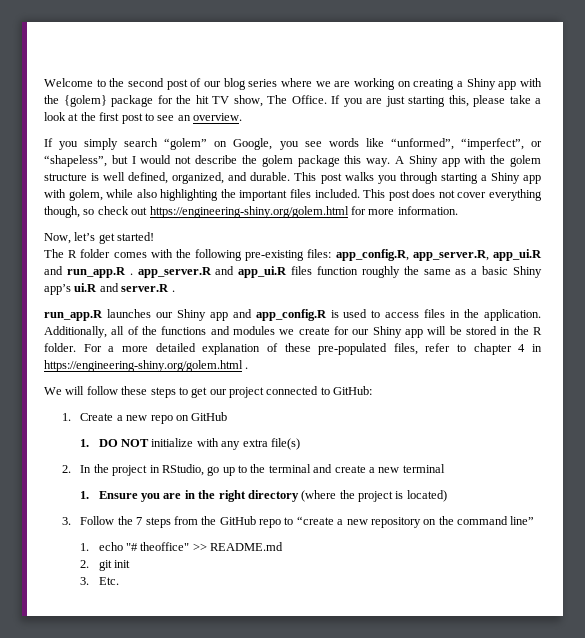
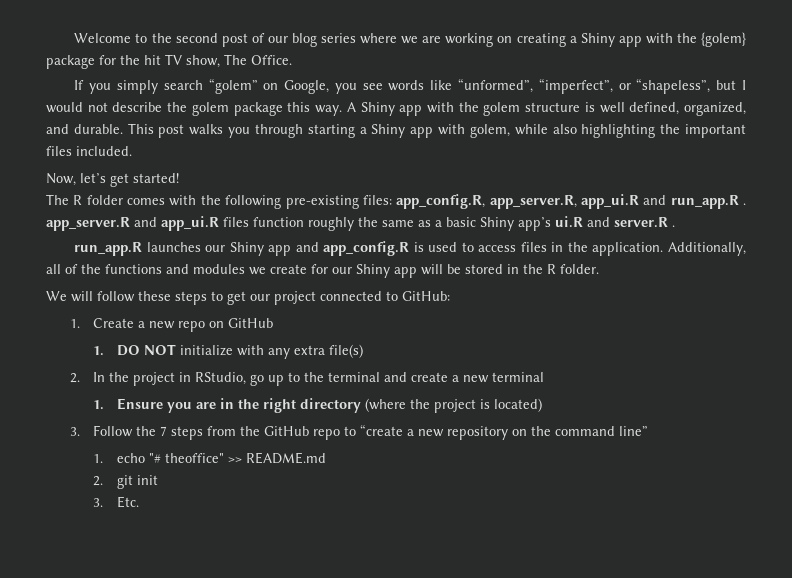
- If you are just starting this, please take a look at the first post to see an overview.
- This post does not cover everything though, so check out https://engineering-shiny.org/golem.html for more information.
- For a more detailed explanation of these pre-populated files, refer to chapter 4 in https://engineering-shiny.org/golem.html .

